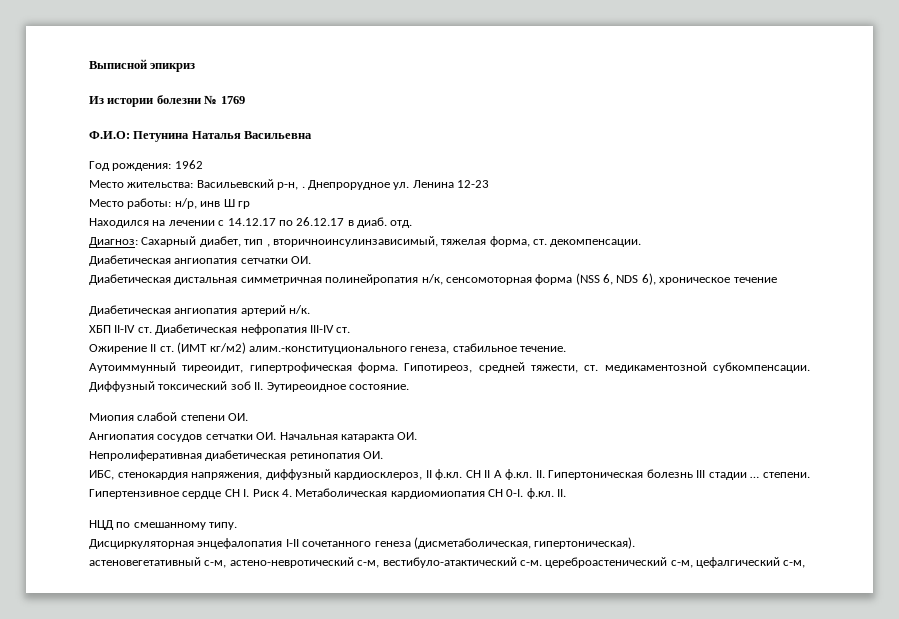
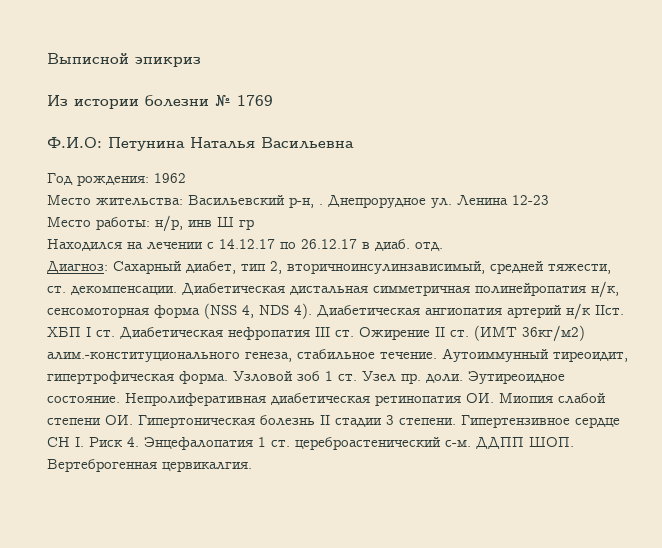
- Диагноз: Сахарный диабет, тип , вторичноинсулинзависимый, тяжелая форма, ст. декомпенсации.
- Диабетическая ангиопатия сетчатки ОИ.
- Диабетическая дистальная симметричная полинейропатия н/к, сенсомоторная форма (NSS 6, NDS 6), хроническое течение
- Диабетическая ангиопатия артерий н/к.
- ХБП II-IV ст. Диабетическая нефропатия III-IV ст.
- Ожирение II ст. (ИМТ кг/м2) алим.-конституционального генеза, стабильное течение.
- Аутоиммунный тиреоидит, гипертрофическая форма.
+ Диагноз: Сахарный диабет, тип 2, вторичноинсулинзависимый, средней тяжести, ст. декомпенсации. Диабетическая дистальная симметричная полинейропатия н/к, сенсомоторная форма (NSS 4, NDS 4). Диабетическая ангиопатия артерий н/к IIcт. ХБП I ст. Диабетическая нефропатия III ст. Ожирение II ст. (ИМТ 36кг/м2) алим.-конституционального генеза, стабильное течение. Аутоиммунный тиреоидит, гипертрофическая форма.
- Гипотиреоз, средней тяжести, ст. медикаментозной субкомпенсации. Диффузный токсический зоб II. Эутиреоидное состояние.
- Миопия слабой степени ОИ.
- Ангиопатия сосудов сетчатки ОИ. Начальная катаракта ОИ.
- Непролиферативная диабетическая ретинопатия ОИ.
- ИБС, стенокардия напряжения, диффузный кардиосклероз, II ф.кл. СН II А ф.кл. II. Гипертоническая болезнь III стадии … степени.
+ Узловой зоб 1 ст. Узел пр. доли. Эутиреоидное состояние. Непролиферативная диабетическая ретинопатия ОИ. Миопия слабой степени ОИ. Гипертоническая болезнь II стадии 3 степени.
- Гипертензивное сердце СН I. Риск 4. Метаболическая кардиомиопатия СН 0-I. ф.кл. II.
- НЦД по смешанному типу.
- Дисциркуляторная энцефалопатия I-II сочетанного генеза (дисметаболическая, гипертоническая).
- астеновегетативный с-м, астено-невротический с-м, вестибуло-атактический с-м. цереброастенический с-м, цефалгический с-м,
+ Гипертензивное сердце СН I. Риск 4. Энцефалопатия 1 ст. цереброастенический с-м. ДДПП ШОП. Вертеброгенная цервикалгия.

